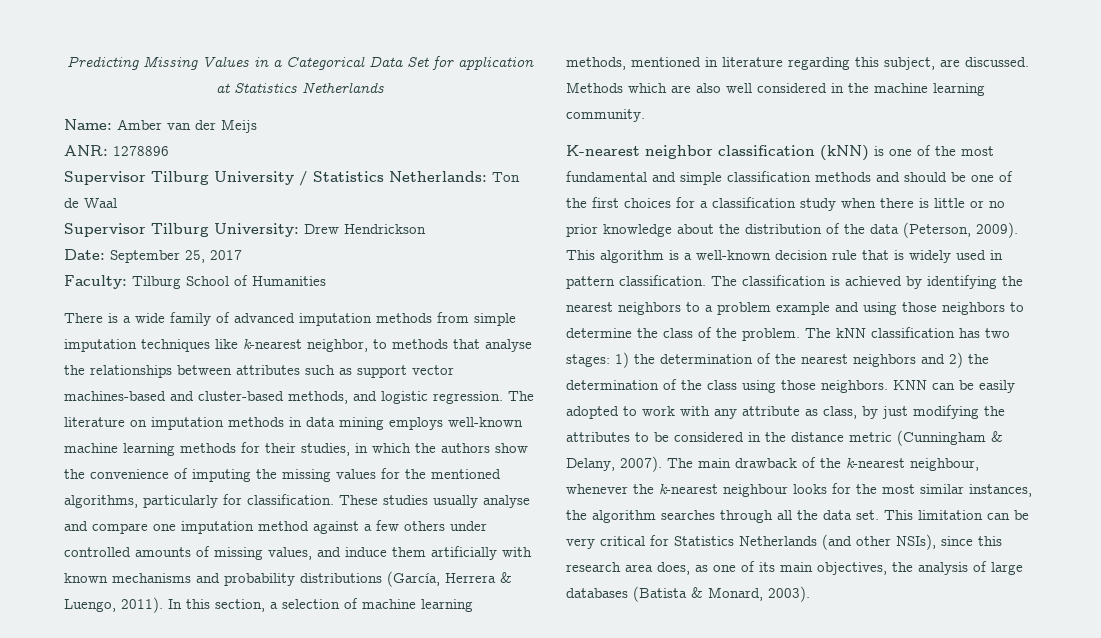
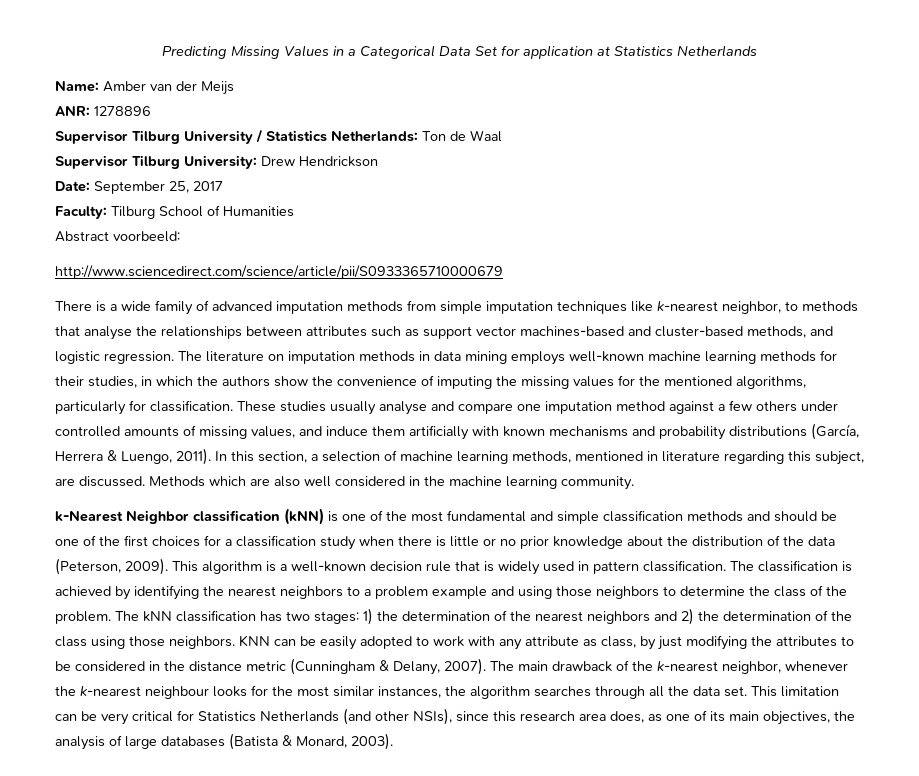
+ Abstract voorbeeld:
+ http://www.sciencedirect.com/science/article/pii/S0933365710000679
- K-nearest neighbor classification (kNN) is one of the most fundamental and simple classification methods and should be one of the first choices for a classification study when there is little or no prior knowledge about the distribution of the data (Peterson, 2009).
+ k-Nearest Neighbor classification (kNN) is one of the most fundamental and simple classification methods and should be one of the first choices for a classification study when there is little or no prior knowledge about the distribution of the data (Peterson, 2009).
- The main drawback of the k-nearest neighbour, whenever the k-nearest neighbour looks for the most similar instances, the algorithm searches through all the data set.
+ The main drawback of the k-nearest neighbor, whenever the k-nearest neighbour looks for the most similar instances, the algorithm searches through all the data set.

